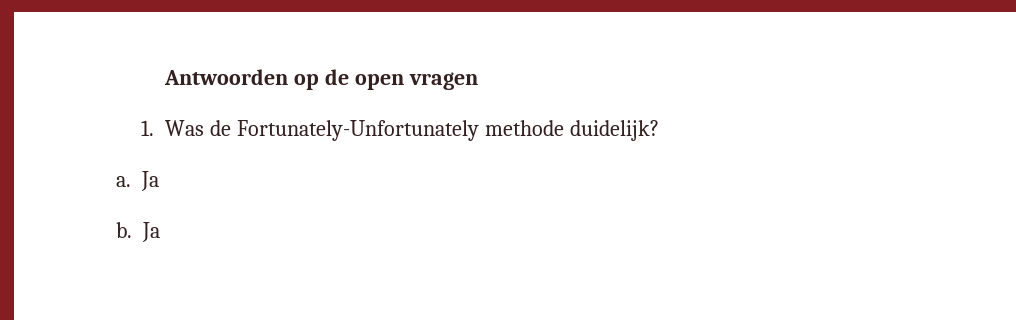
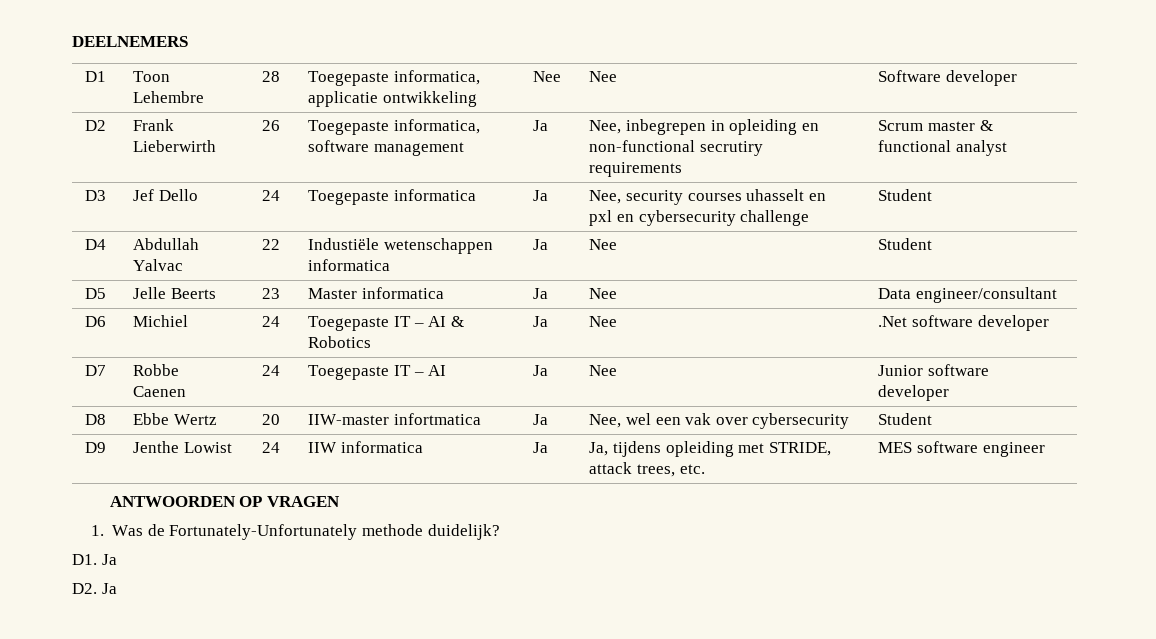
- Antwoorden op de open vragen
+ DEELNEMERS
+ D1 | Toon Lehembre | 28 | Toegepaste informatica, applicatie ontwikkeling | Nee | Nee | Software developer
+ D2 | Frank Lieberwirth | 26 | Toegepaste informatica, software management | Ja | Nee, inbegrepen in opleiding en non-functional secrutiry requirements | Scrum master & functional analyst
+ D3 | Jef Dello | 24 | Toegepaste informatica | Ja | Nee, security courses uhasselt en pxl en cybersecurity challenge | Student
+ D4 | Abdullah Yalvac | 22 | Industiële wetenschappen informatica | Ja | Nee | Student
+ D5 | Jelle Beerts | 23 | Master informatica | Ja | Nee | Data engineer/consultant
+ D6 | Michiel | 24 | Toegepaste IT – AI & Robotics | Ja | Nee | .Net software developer
+ D7 | Robbe Caenen | 24 | Toegepaste IT – AI | Ja | Nee | Junior software developer
+ D8 | Ebbe Wertz | 20 | IIW-master infortmatica | Ja | Nee, wel een vak over cybersecurity | Student
+ D9 | Jenthe Lowist | 24 | IIW informatica | Ja | Ja, tijdens opleiding met STRIDE, attack trees, etc. | MES software engineer
+ ANTWOORDEN OP VRAGEN
- a. Ja
+ D1. Ja
- b. Ja
+ D2. Ja

